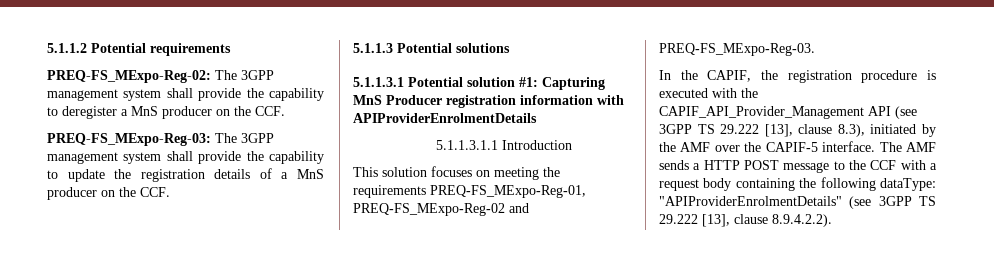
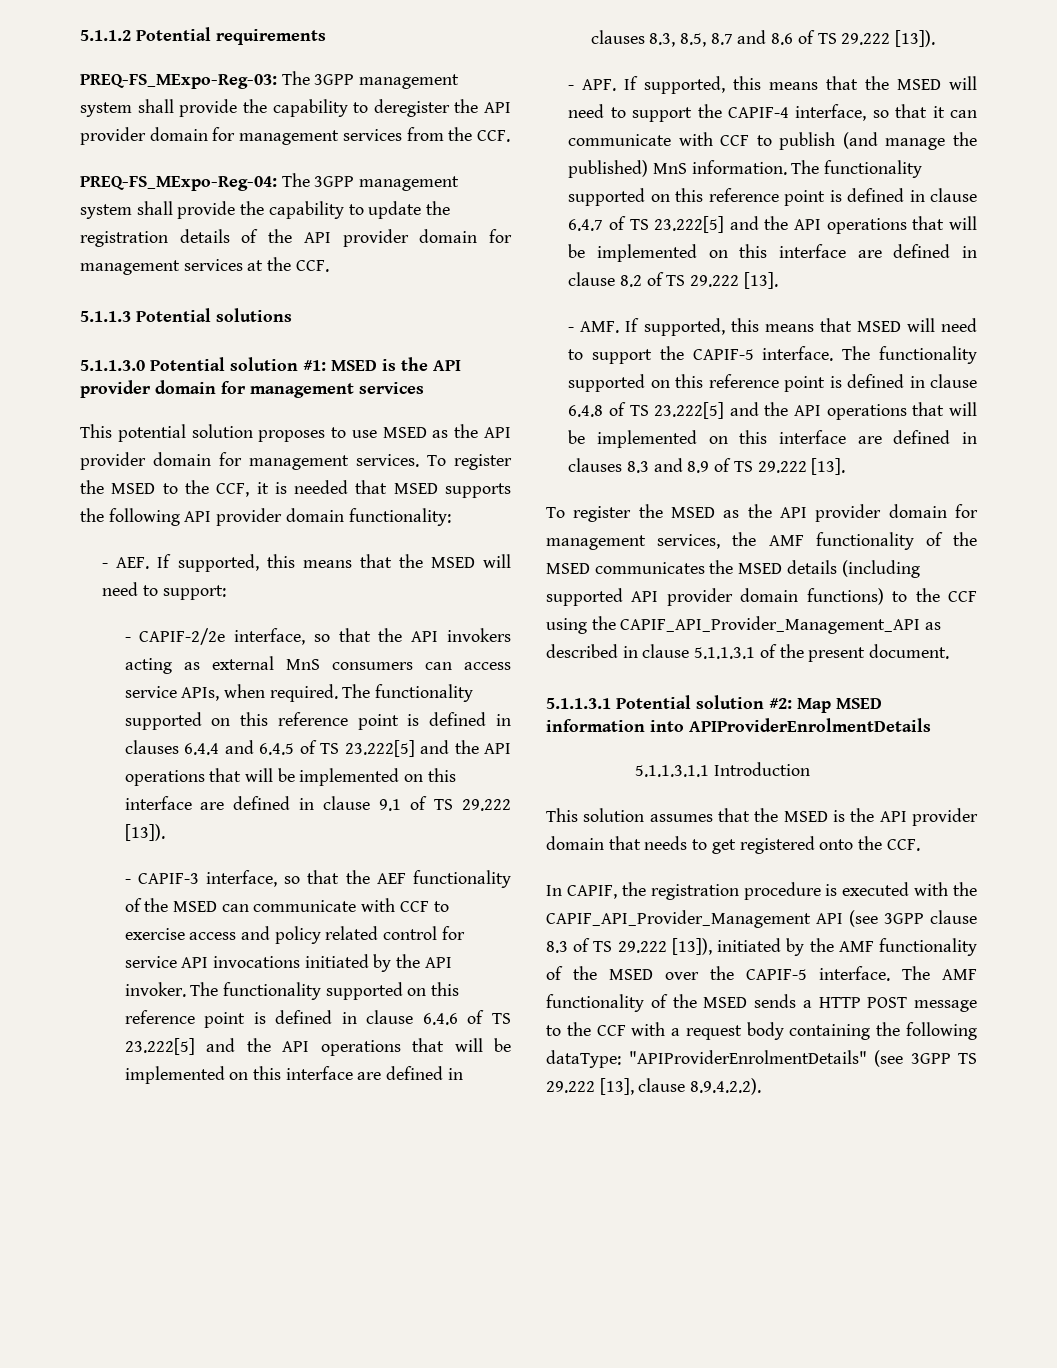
- PREQ-FS_MExpo-Reg-02: The 3GPP management system shall provide the capability to deregister a MnS producer on the CCF.
- PREQ-FS_MExpo-Reg-03: The 3GPP management system shall provide the capability to update the registration details of a MnS producer on the CCF.
+ PREQ-FS_MExpo-Reg-03: The 3GPP management system shall provide the capability to deregister the API provider domain for management services from the CCF.
+ PREQ-FS_MExpo-Reg-04: The 3GPP management system shall provide the capability to update the registration details of the API provider domain for management services at the CCF.
- 5.1.1.3.1 Potential solution #1: Capturing MnS Producer registration information with APIProviderEnrolmentDetails
+ 5.1.1.3.0 Potential solution #1: MSED is the API provider domain for management services
+ This potential solution proposes to use MSED as the API provider domain for management services. To register the MSED to the CCF, it is needed that MSED supports the following API provider domain functionality:
+ - AEF. If supported, this means that the MSED will need to support:
+ - CAPIF-2/2e interface, so that the API invokers acting as external MnS consumers can access service APIs, when required. The functionality supported on this reference point is defined in clauses 6.4.4 and 6.4.5 of TS 23.222[5] and the API operations that will be implemented on this interface are defined in clause 9.1 of TS 29.222 [13]).
+ - CAPIF-3 interface, so that the AEF functionality of the MSED can communicate with CCF to exercise access and policy related control for service API invocations initiated by the API invoker. The functionality supported on this reference point is defined in clause 6.4.6 of TS 23.222[5] and the API operations that will be implemented on this interface are defined in clauses 8.3, 8.5, 8.7 and 8.6 of TS 29.222 [13]).
+ - APF. If supported, this means that the MSED will need to support the CAPIF-4 interface, so that it can communicate with CCF to publish (and manage the published) MnS information. The functionality supported on this reference point is defined in clause 6.4.7 of TS 23.222[5] and the API operations that will be implemented on this interface are defined in clause 8.2 of TS 29.222 [13].
+ - AMF. If supported, this means that MSED will need to support the CAPIF-5 interface. The functionality supported on this reference point is defined in clause 6.4.8 of TS 23.222[5] and the API operations that will be implemented on this interface are defined in clauses 8.3 and 8.9 of TS 29.222 [13].
+ To register the MSED as the API provider domain for management services, the AMF functionality of the MSED communicates the MSED details (including supported API provider domain functions) to the CCF using the CAPIF_API_Provider_Management_API as described in clause 5.1.1.3.1 of the present document.
+ 5.1.1.3.1 Potential solution #2: Map MSED information into APIProviderEnrolmentDetails
- This solution focuses on meeting the requirements PREQ-FS_MExpo-Reg-01, PREQ-FS_MExpo-Reg-02 and PREQ-FS_MExpo-Reg-03.
+ This solution assumes that the MSED is the API provider domain that needs to get registered onto the CCF.
- In the CAPIF, the registration procedure is executed with the CAPIF_API_Provider_Management API (see 3GPP TS 29.222 [13], clause 8.3), initiated by the AMF over the CAPIF-5 interface.
+ In CAPIF, the registration procedure is executed with the CAPIF_API_Provider_Management API (see 3GPP clause 8.3 of TS 29.222 [13]), initiated by the AMF functionality of the MSED over the CAPIF-5 interface.
- The AMF sends a HTTP POST message to the CCF with a request body containing the following dataType: "APIProviderEnrolmentDetails" (see 3GPP TS 29.222 [13], clause 8.9.4.2.2).
+ The AMF functionality of the MSED sends a HTTP POST message to the CCF with a request body containing the following dataType: "APIProviderEnrolmentDetails" (see 3GPP TS 29.222 [13], clause 8.9.4.2.2).

